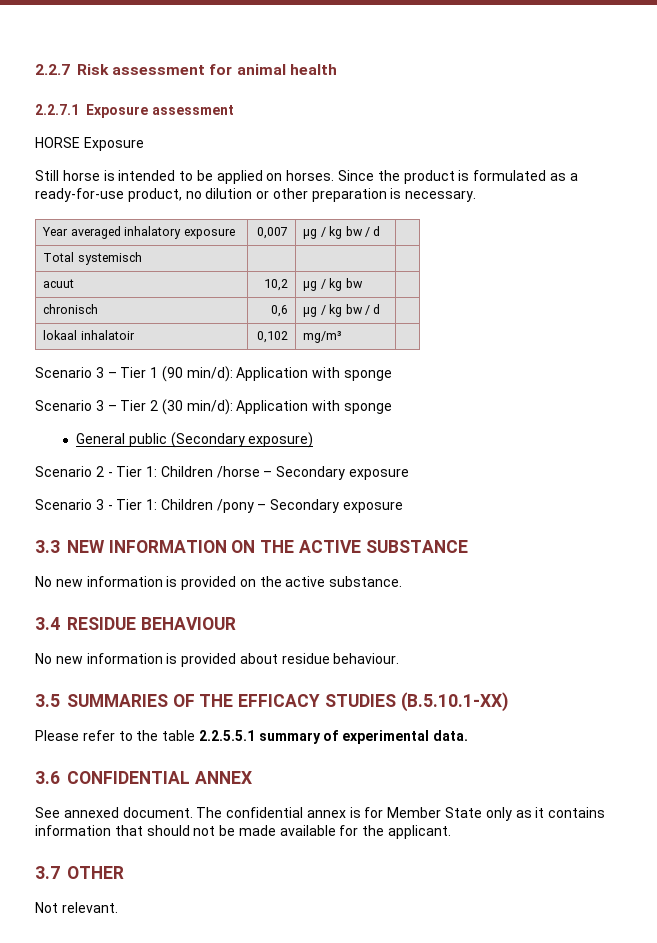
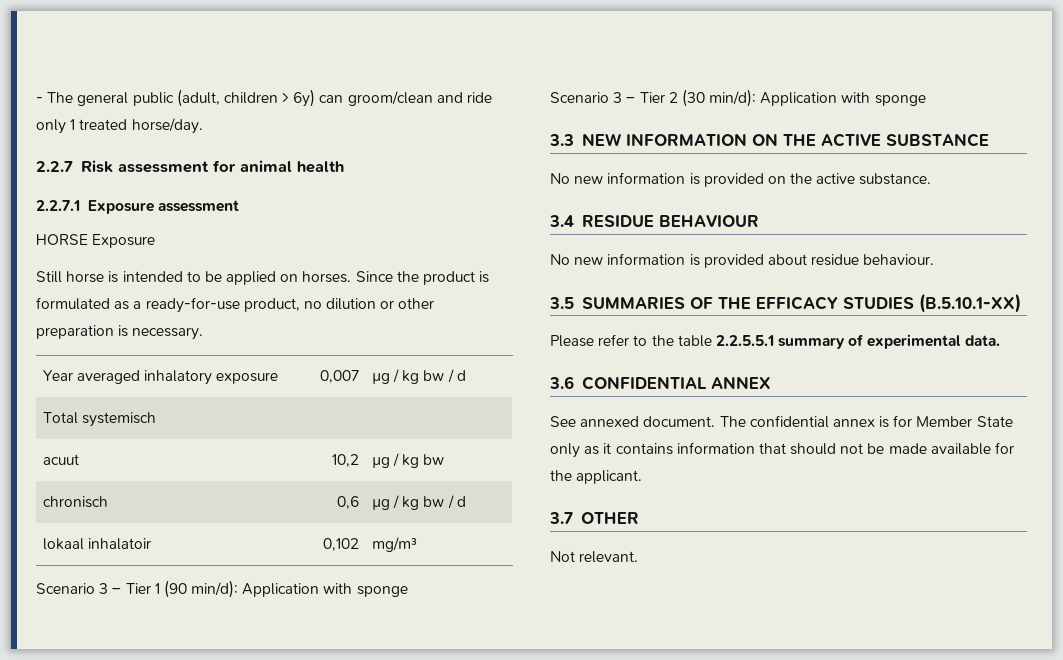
+ - The general public (adult, children > 6y) can groom/clean and ride only 1 treated horse/day.
- General public (Secondary exposure)
- Scenario 2 - Tier 1: Children /horse – Secondary exposure
- Scenario 3 - Tier 1: Children /pony – Secondary exposure

